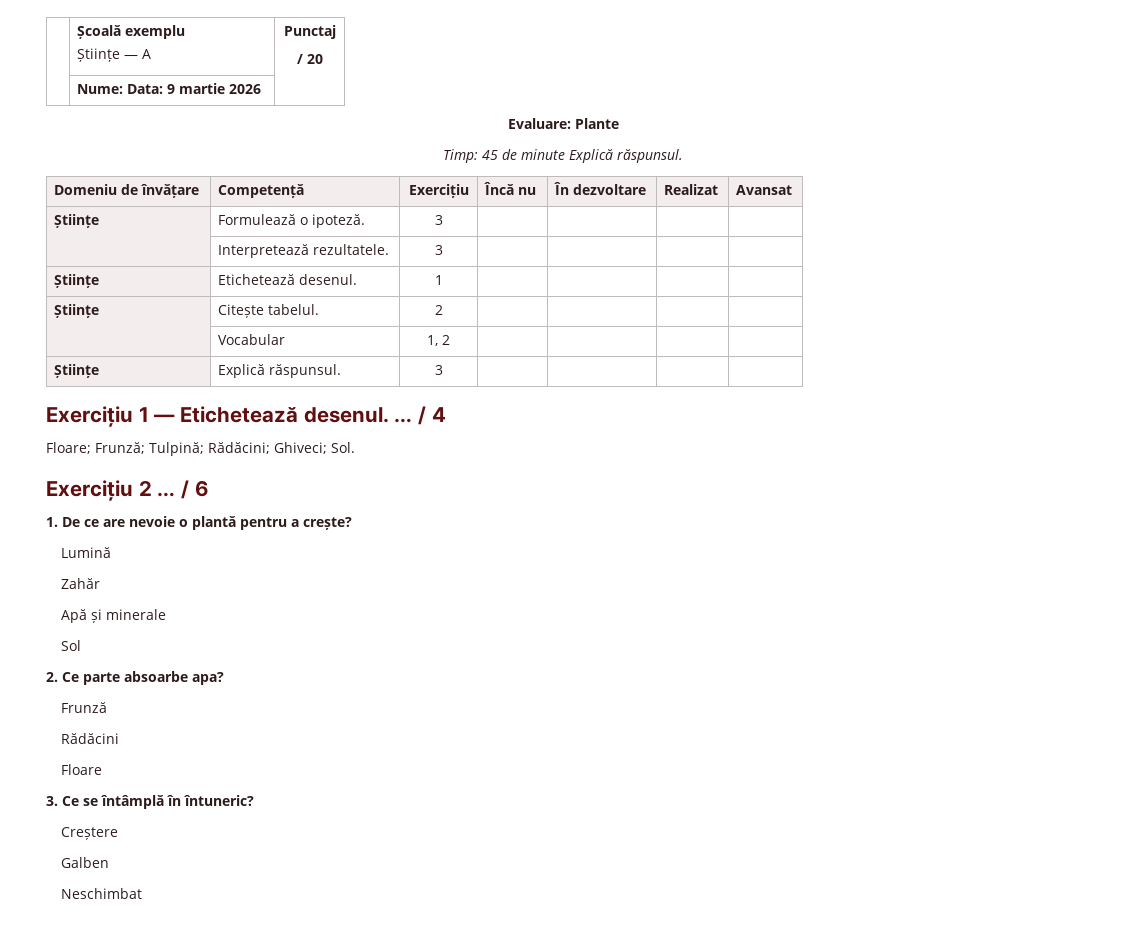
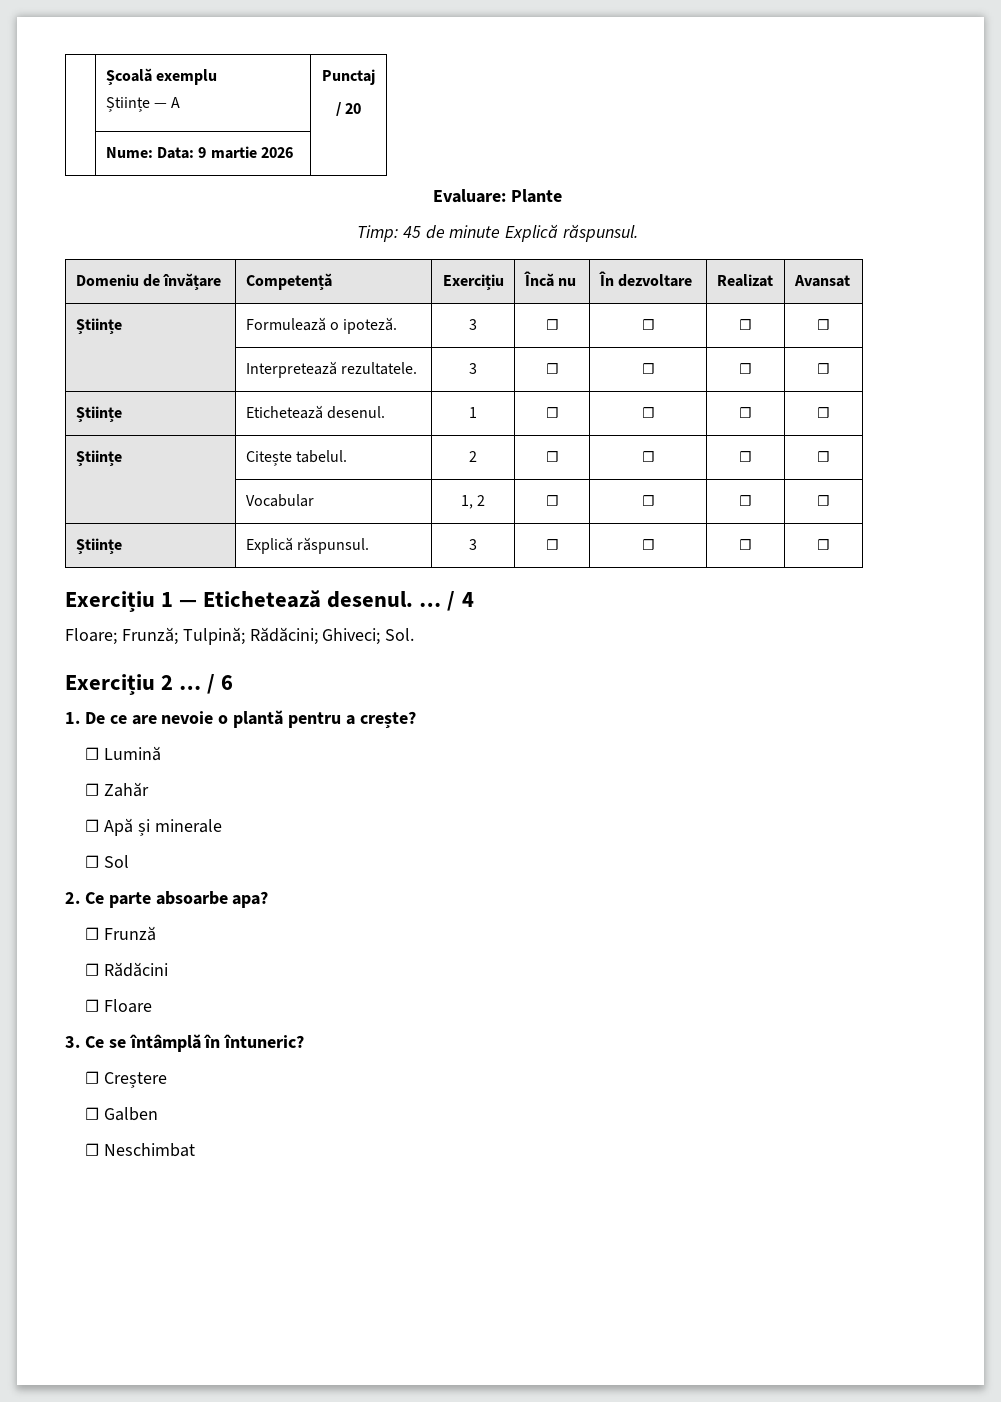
- Științe | Formulează o ipoteză. | 3 | | | |
+ Științe | Formulează o ipoteză. | 3 | ☐ | ☐ | ☐ | ☐
- | Interpretează rezultatele. | 3 | | | |
+ | Interpretează rezultatele. | 3 | ☐ | ☐ | ☐ | ☐
- Științe | Etichetează desenul. | 1 | | | |
+ Științe | Etichetează desenul. | 1 | ☐ | ☐ | ☐ | ☐
- Științe | Citește tabelul. | 2 | | | |
+ Științe | Citește tabelul. | 2 | ☐ | ☐ | ☐ | ☐
- | Vocabular | 1, 2 | | | |
+ | Vocabular | 1, 2 | ☐ | ☐ | ☐ | ☐
- Științe | Explică răspunsul. | 3 | | | |
+ Științe | Explică răspunsul. | 3 | ☐ | ☐ | ☐ | ☐
- Lumină
+ ☐ Lumină
- Zahăr
+ ☐ Zahăr
- Apă și minerale
+ ☐ Apă și minerale
- Sol
+ ☐ Sol
- Frunză
+ ☐ Frunză
- Rădăcini
+ ☐ Rădăcini
- Floare
+ ☐ Floare
- Creștere
+ ☐ Creștere
- Galben
+ ☐ Galben
- Neschimbat
+ ☐ Neschimbat

